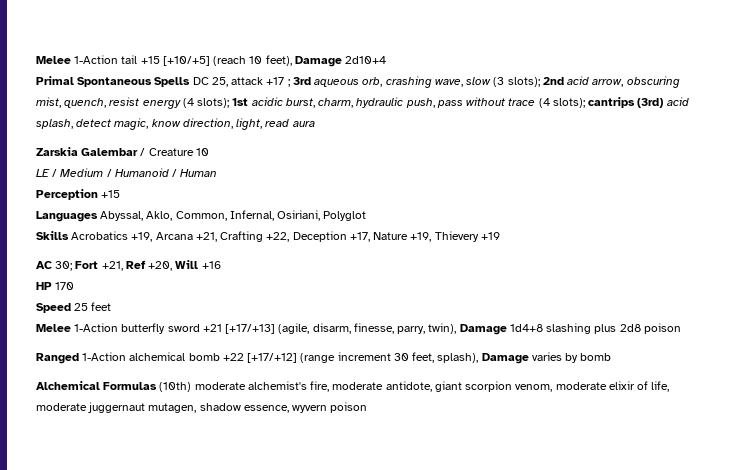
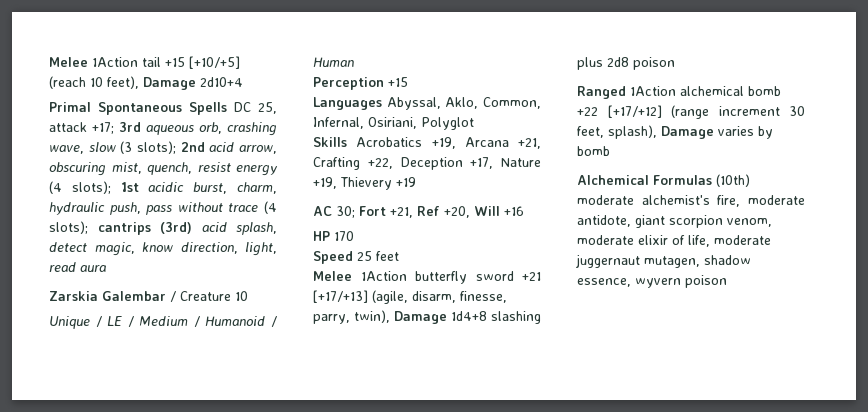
- Melee 1-Action tail +15 [+10/+5] (reach 10 feet), Damage 2d10+4
+ Melee 1Action tail +15 [+10/+5] (reach 10 feet), Damage 2d10+4
- Primal Spontaneous Spells DC 25, attack +17 ; 3rd aqueous orb, crashing wave, slow (3 slots); 2nd acid arrow, obscuring mist, quench, resist energy (4 slots); 1st acidic burst, charm, hydraulic push, pass without trace (4 slots); cantrips (3rd) acid splash, detect magic, know direction, light, read aura
+ Primal Spontaneous Spells DC 25, attack +17; 3rd aqueous orb, crashing wave, slow (3 slots); 2nd acid arrow, obscuring mist, quench, resist energy (4 slots); 1st acidic burst, charm, hydraulic push, pass without trace (4 slots); cantrips (3rd) acid splash, detect magic, know direction, light, read aura
- LE / Medium / Humanoid / Human
+ Unique / LE / Medium / Humanoid / Human
- Melee 1-Action butterfly sword +21 [+17/+13] (agile, disarm, finesse, parry, twin), Damage 1d4+8 slashing plus 2d8 poison
+ Melee 1Action butterfly sword +21 [+17/+13] (agile, disarm, finesse, parry, twin), Damage 1d4+8 slashing plus 2d8 poison
- Ranged 1-Action alchemical bomb +22 [+17/+12] (range increment 30 feet, splash), Damage varies by bomb
+ Ranged 1Action alchemical bomb +22 [+17/+12] (range increment 30 feet, splash), Damage varies by bomb

